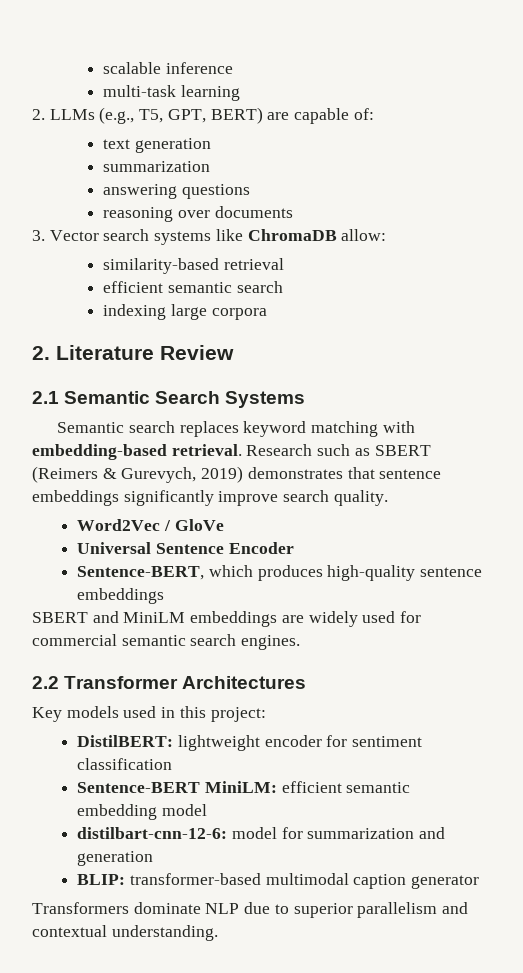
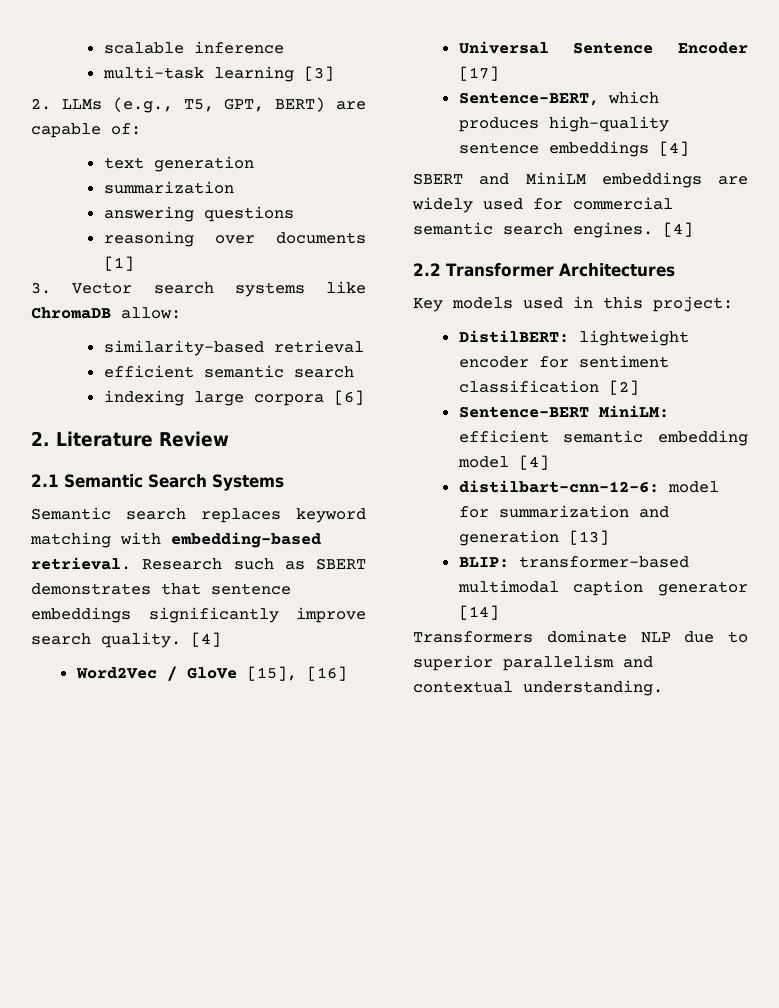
- multi-task learning
+ multi-task learning [3]
- reasoning over documents
+ reasoning over documents [1]
- indexing large corpora
+ indexing large corpora [6]
- Research such as SBERT (Reimers & Gurevych, 2019) demonstrates that sentence embeddings significantly improve search quality.
+ Research such as SBERT demonstrates that sentence embeddings significantly improve search quality. [4]
- Word2Vec / GloVe
+ Word2Vec / GloVe [15], [16]
- Universal Sentence Encoder
+ Universal Sentence Encoder [17]
- Sentence-BERT, which produces high-quality sentence embeddings
+ Sentence-BERT, which produces high-quality sentence embeddings [4]
- SBERT and MiniLM embeddings are widely used for commercial semantic search engines.
+ SBERT and MiniLM embeddings are widely used for commercial semantic search engines. [4]
- DistilBERT: lightweight encoder for sentiment classification
+ DistilBERT: lightweight encoder for sentiment classification [2]
- Sentence-BERT MiniLM: efficient semantic embedding model
+ Sentence-BERT MiniLM: efficient semantic embedding model [4]
- distilbart-cnn-12-6: model for summarization and generation
+ distilbart-cnn-12-6: model for summarization and generation [13]
- BLIP: transformer-based multimodal caption generator
+ BLIP: transformer-based multimodal caption generator [14]

